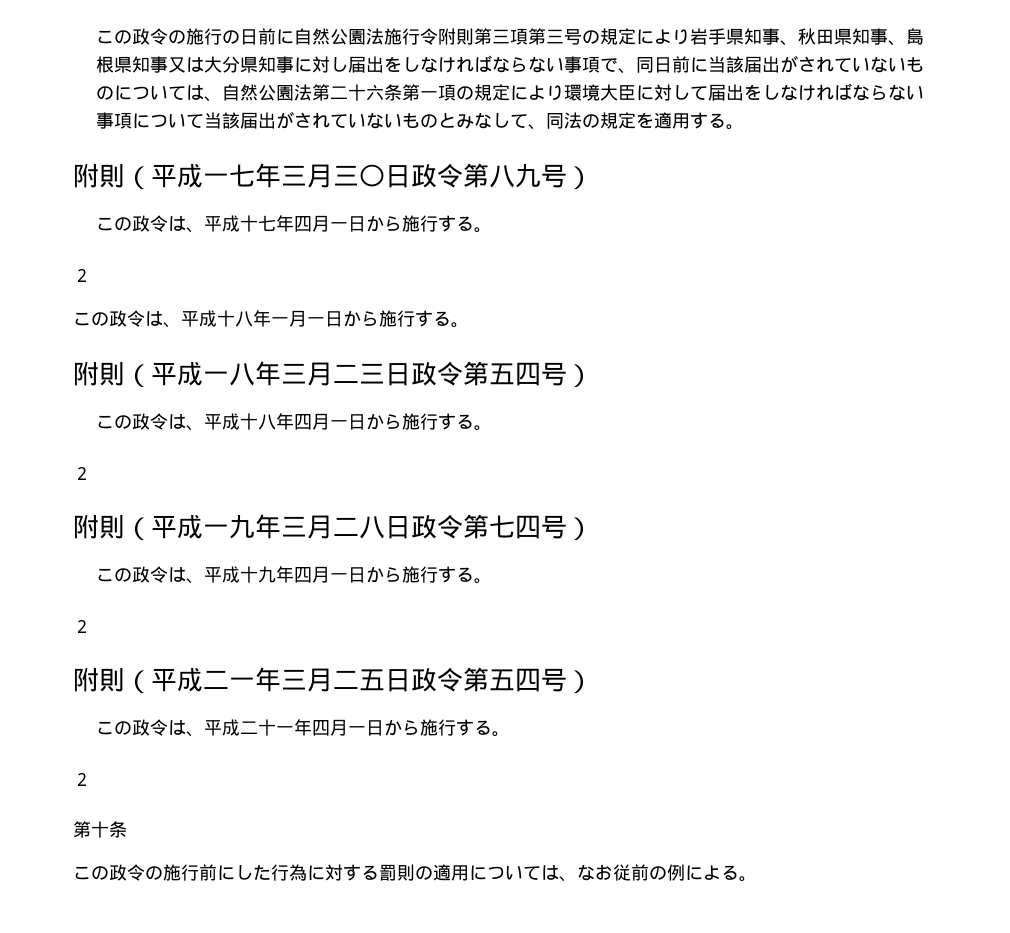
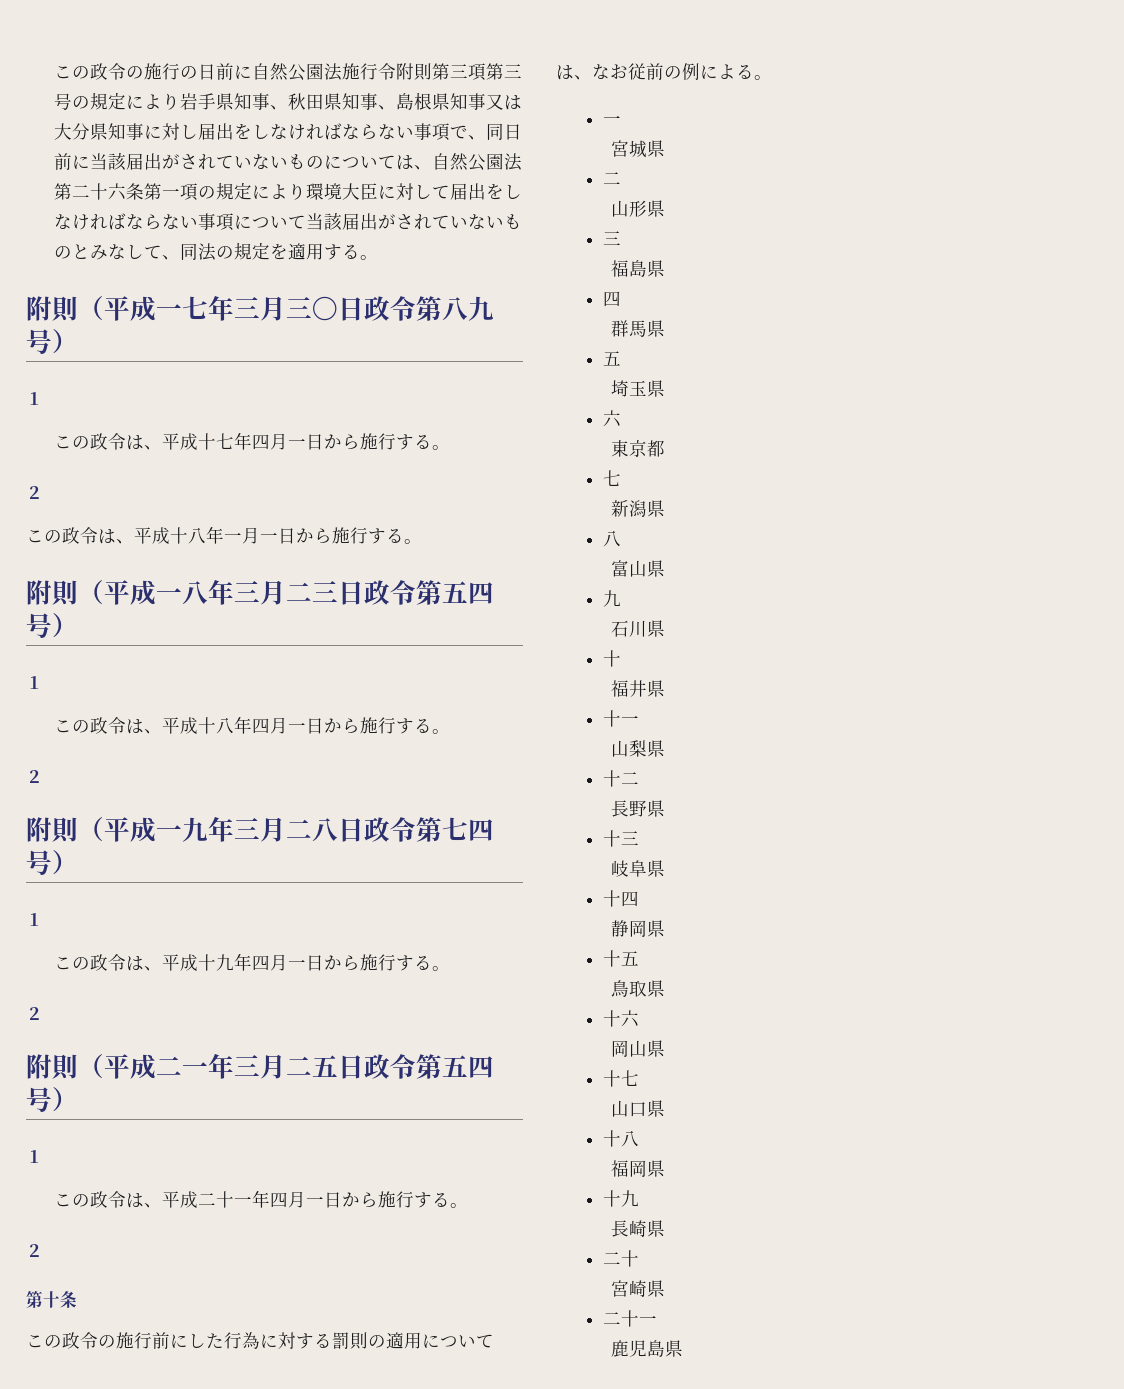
  附則（平成一七年三月三〇日政令第八九号）
+ １
  附則（平成一八年三月二三日政令第五四号）
+ １
  附則（平成一九年三月二八日政令第七四号）
+ １
  附則（平成二一年三月二五日政令第五四号）
+ １
  この政令の施行前にした行為に対する罰則の適用については、なお従前の例による。
+ 一
+ 宮城県
+ 二
+ 山形県
+ 三
+ 福島県
+ 四
+ 群馬県
+ 五
+ 埼玉県
+ 六
+ 東京都
+ 七
+ 新潟県
+ 八
+ 富山県
+ 九
+ 石川県
+ 十
+ 福井県
+ 十一
+ 山梨県
+ 十二
+ 長野県
+ 十三
+ 岐阜県
+ 十四
+ 静岡県
+ 十五
+ 鳥取県
+ 十六
+ 岡山県
+ 十七
+ 山口県
+ 十八
+ 福岡県
+ 十九
+ 長崎県
+ 二十
+ 宮崎県
+ 二十一
+ 鹿児島県

